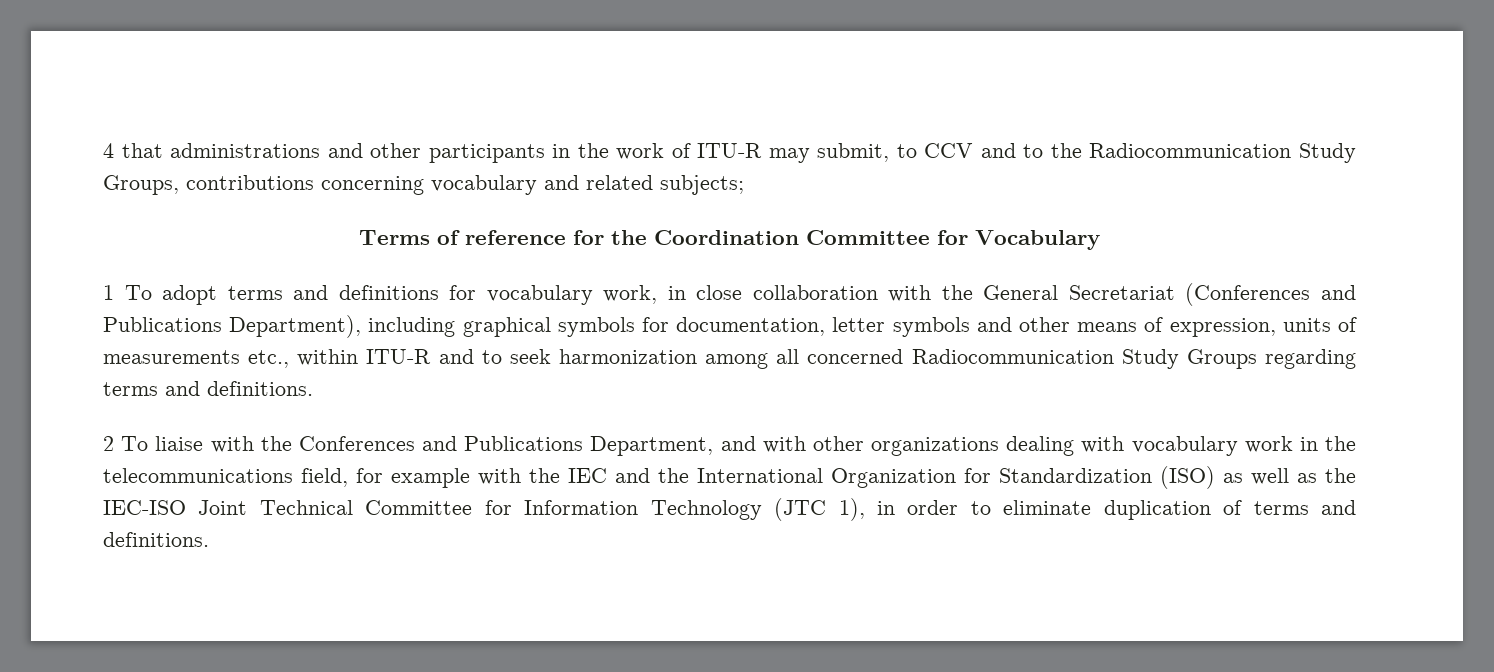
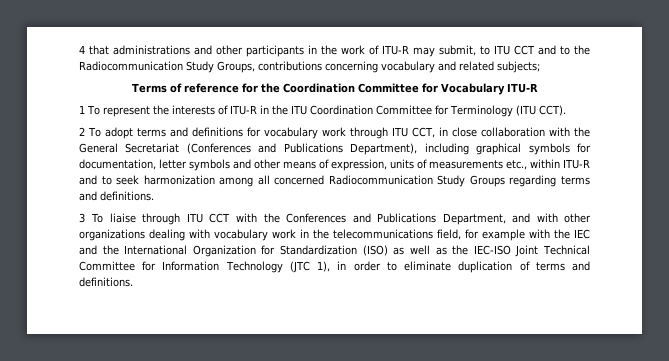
- 4 that administrations and other participants in the work of ITU-R may submit, to CCV and to the Radiocommunication Study Groups, contributions concerning vocabulary and related subjects;
+ 4 that administrations and other participants in the work of ITU-R may submit, to ITU CCT and to the Radiocommunication Study Groups, contributions concerning vocabulary and related subjects;
- Terms of reference for the Coordination Committee for Vocabulary
+ Terms of reference for the Coordination Committee for Vocabulary ITU-R
- 1 To adopt terms and definitions for vocabulary work, in close collaboration with the General Secretariat (Conferences and Publications Department), including graphical symbols for documentation, letter symbols and other means of expression, units of measurements etc., within ITU-R and to seek harmonization among all concerned Radiocommunication Study Groups regarding terms and definitions.
+ 1 To represent the interests of ITU-R in the ITU Coordination Committee for Terminology (ITU CCT).
+ 2 To adopt terms and definitions for vocabulary work through ITU CCT, in close collaboration with the General Secretariat (Conferences and Publications Department), including graphical symbols for documentation, letter symbols and other means of expression, units of measurements etc., within ITU-R and to seek harmonization among all concerned Radiocommunication Study Groups regarding terms and definitions.
- 2 To liaise with the Conferences and Publications Department, and with other organizations dealing with vocabulary work in the telecommunications field, for example with the IEC and the International Organization for Standardization (ISO) as well as the IEC-ISO Joint Technical Committee for Information Technology (JTC 1), in order to eliminate duplication of terms and definitions.
+ 3 To liaise through ITU CCT with the Conferences and Publications Department, and with other organizations dealing with vocabulary work in the telecommunications field, for example with the IEC and the International Organization for Standardization (ISO) as well as the IEC-ISO Joint Technical Committee for Information Technology (JTC 1), in order to eliminate duplication of terms and definitions.

